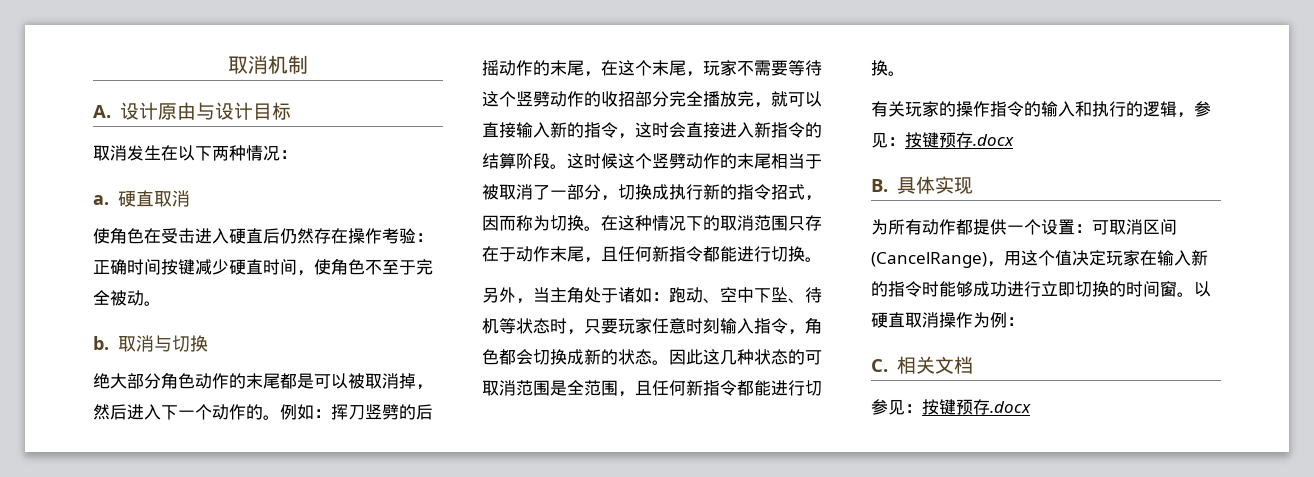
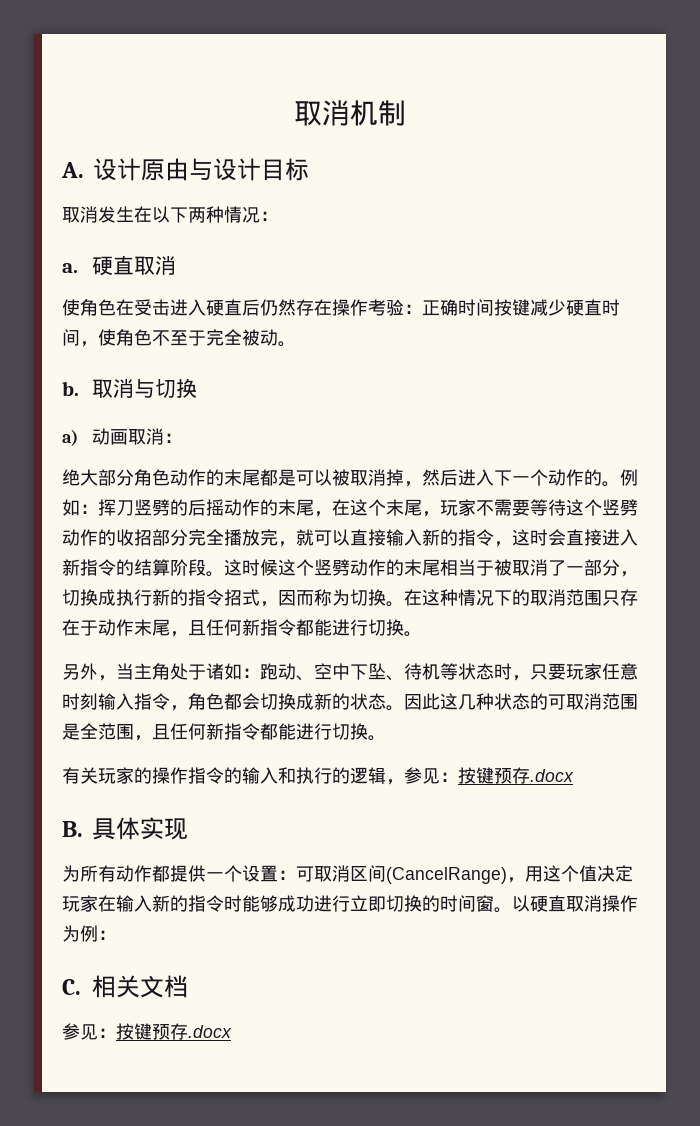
+ a)动画取消：

